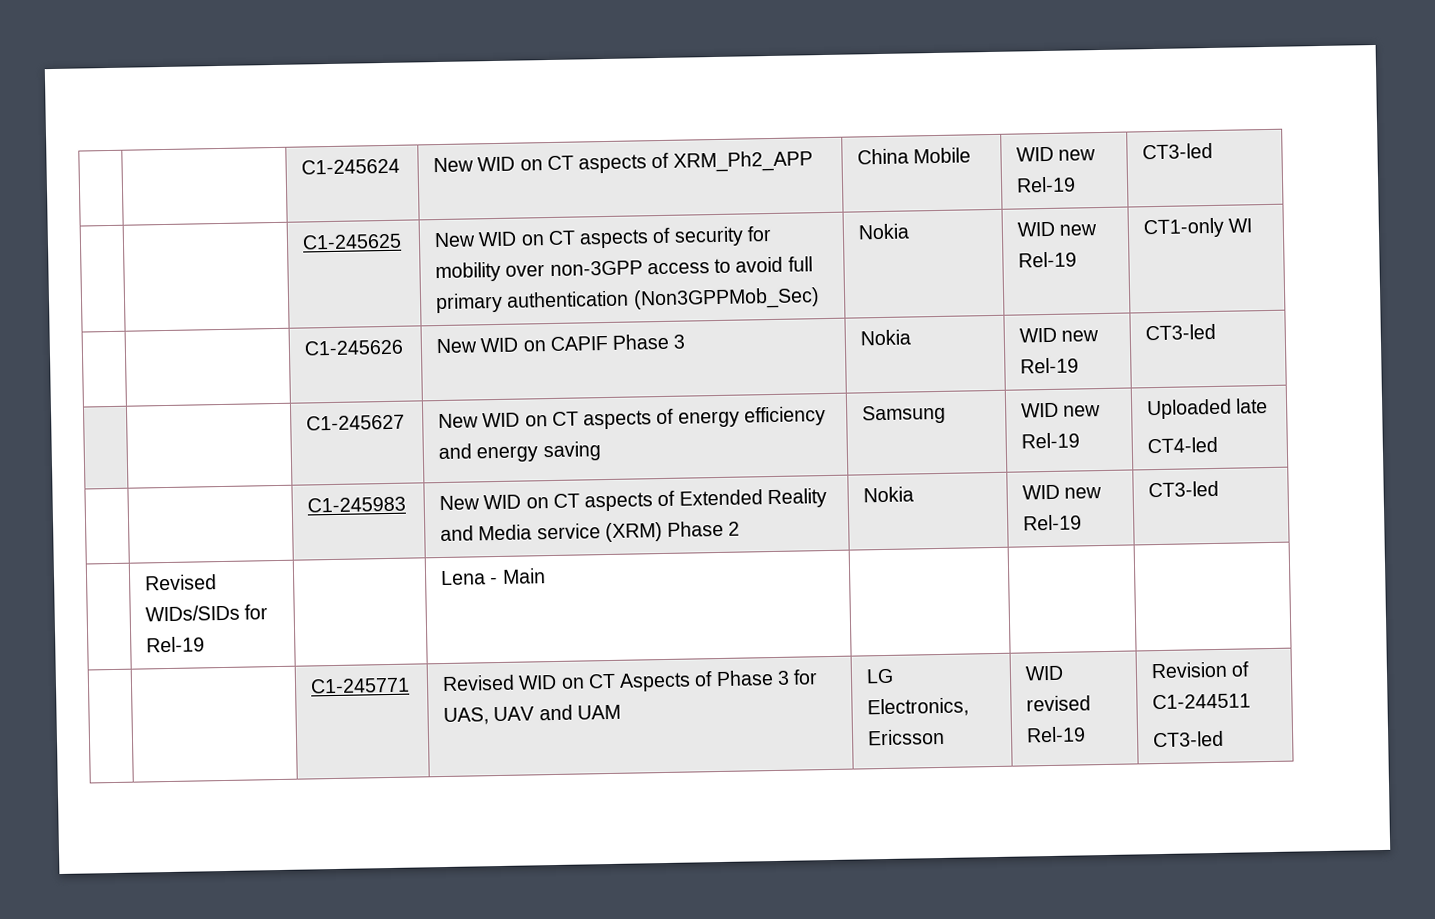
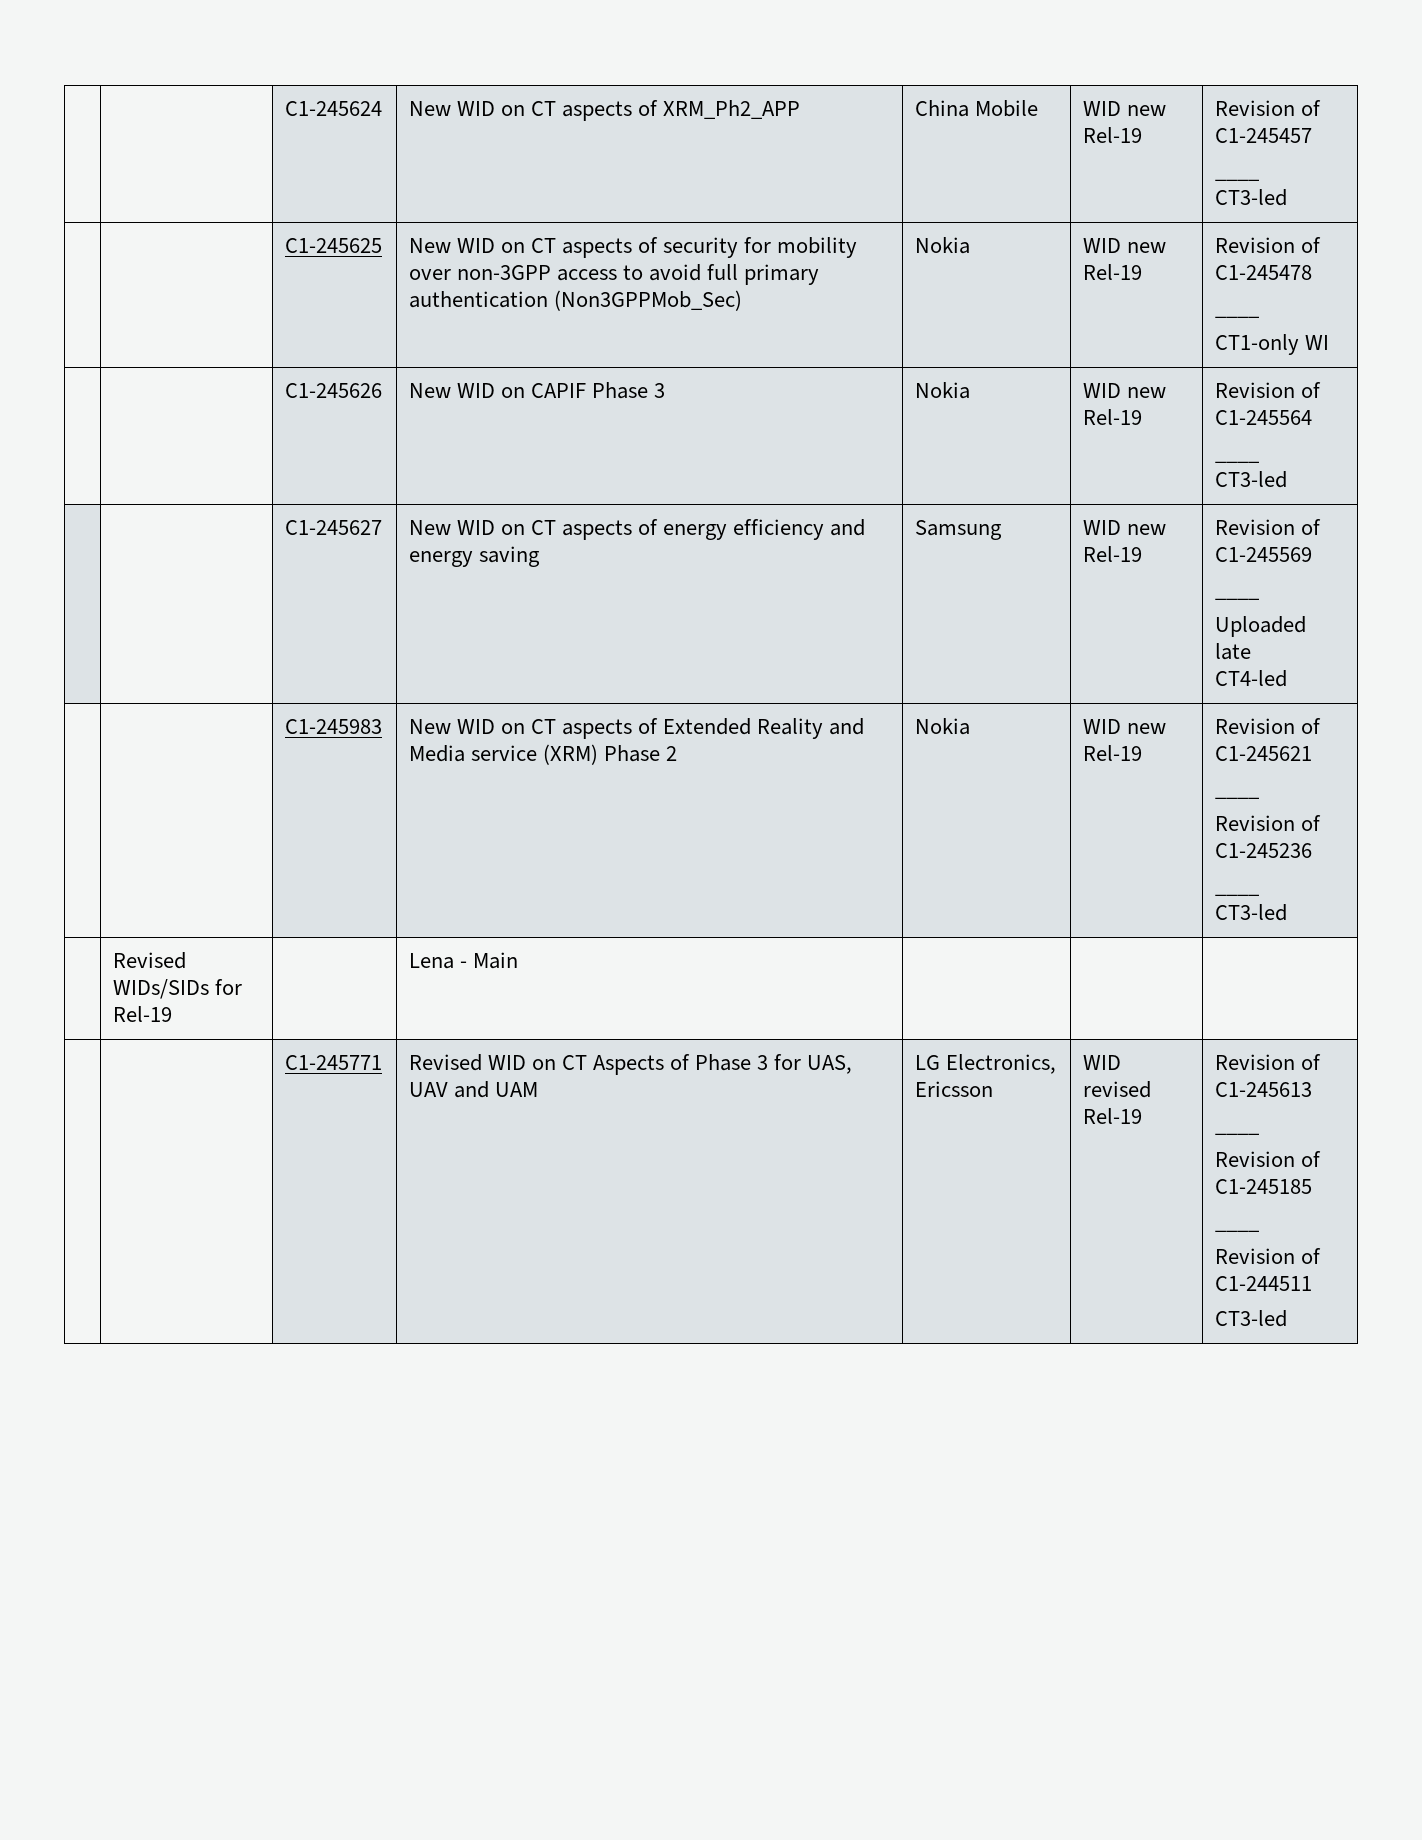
- | | C1-245624 | New WID on CT aspects of XRM_Ph2_APP | China Mobile | WID new Rel-19 | CT3-led
+ | | C1-245624 | New WID on CT aspects of XRM_Ph2_APP | China Mobile | WID new Rel-19 | Revision of C1-245457
+ ____
+ CT3-led
- | | C1-245625 | New WID on CT aspects of security for mobility over non-3GPP access to avoid full primary authentication (Non3GPPMob_Sec) | Nokia | WID new Rel-19 | CT1-only WI
+ | | C1-245625 | New WID on CT aspects of security for mobility over non-3GPP access to avoid full primary authentication (Non3GPPMob_Sec) | Nokia | WID new Rel-19 | Revision of C1-245478
+ ____
+ CT1-only WI
- | | C1-245626 | New WID on CAPIF Phase 3 | Nokia | WID new Rel-19 | CT3-led
+ | | C1-245626 | New WID on CAPIF Phase 3 | Nokia | WID new Rel-19 | Revision of C1-245564
+ ____
+ CT3-led
- | | C1-245627 | New WID on CT aspects of energy efficiency and energy saving | Samsung | WID new Rel-19 | Uploaded late
+ | | C1-245627 | New WID on CT aspects of energy efficiency and energy saving | Samsung | WID new Rel-19 | Revision of C1-245569
+ ____
+ Uploaded late
- | | C1-245983 | New WID on CT aspects of Extended Reality and Media service (XRM) Phase 2 | Nokia | WID new Rel-19 | CT3-led
+ | | C1-245983 | New WID on CT aspects of Extended Reality and Media service (XRM) Phase 2 | Nokia | WID new Rel-19 | Revision of C1-245621
+ ____
+ Revision of C1-245236
+ ____
+ CT3-led
- | | C1-245771 | Revised WID on CT Aspects of Phase 3 for UAS, UAV and UAM | LG Electronics, Ericsson | WID revised Rel-19 | Revision of C1-244511
+ | | C1-245771 | Revised WID on CT Aspects of Phase 3 for UAS, UAV and UAM | LG Electronics, Ericsson | WID revised Rel-19 | Revision of C1-245613
+ ____
+ Revision of C1-245185
+ ____
+ Revision of C1-244511

